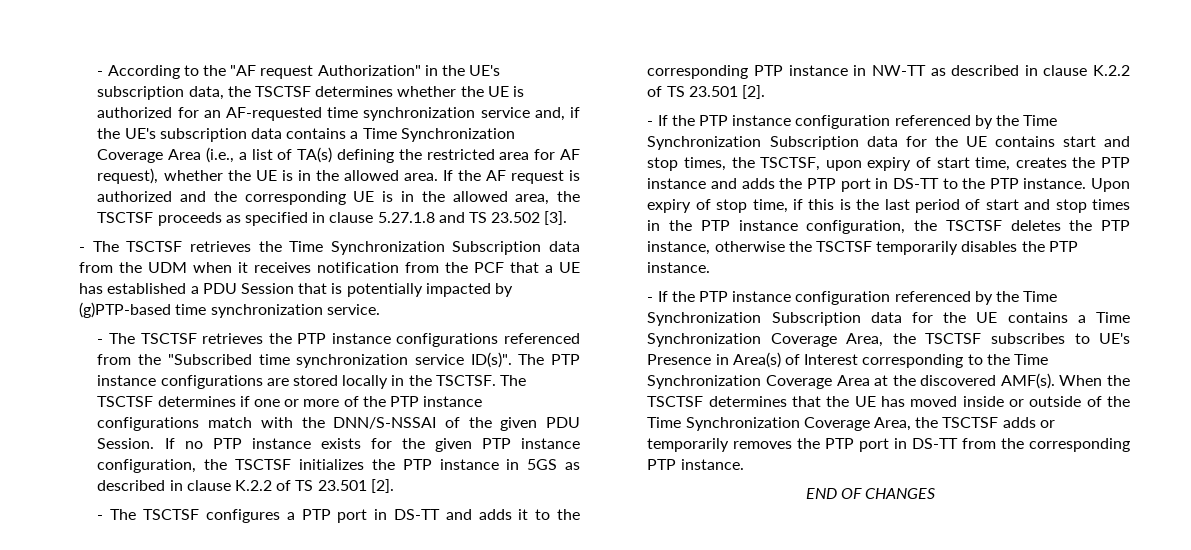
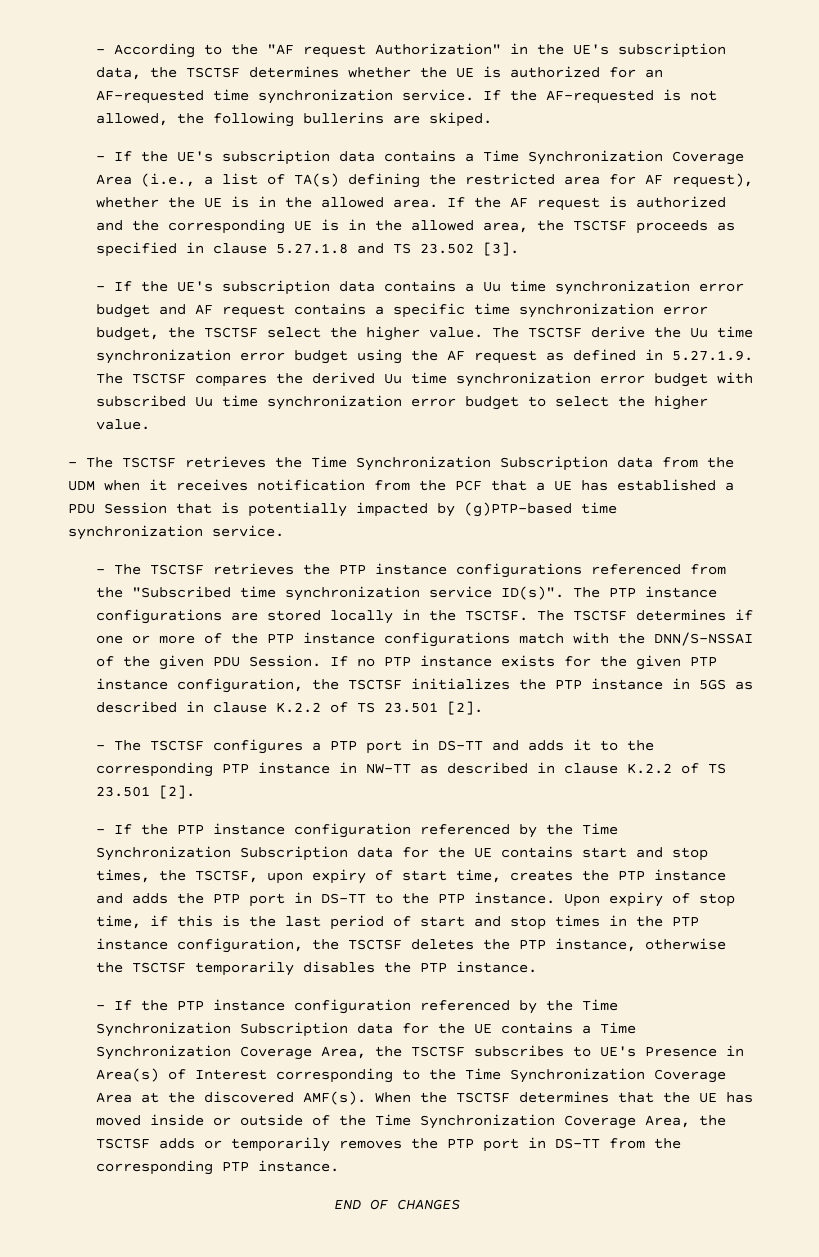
- - According to the "AF request Authorization" in the UE's subscription data, the TSCTSF determines whether the UE is authorized for an AF-requested time synchronization service and, if the UE's subscription data contains a Time Synchronization Coverage Area (i.e., a list of TA(s) defining the restricted area for AF request), whether the UE is in the allowed area.
+ - According to the "AF request Authorization" in the UE's subscription data, the TSCTSF determines whether the UE is authorized for an AF-requested time synchronization service. If the AF-requested is not allowed, the following bullerins are skiped.
+ - If the UE's subscription data contains a Time Synchronization Coverage Area (i.e., a list of TA(s) defining the restricted area for AF request), whether the UE is in the allowed area.
+ - If the UE's subscription data contains a Uu time synchronization error budget and AF request contains a specific time synchronization error budget, the TSCTSF select the higher value. The TSCTSF derive the Uu time synchronization error budget using the AF request as defined in 5.27.1.9. The TSCTSF compares the derived Uu time synchronization error budget with subscribed Uu time synchronization error budget to select the higher value.

